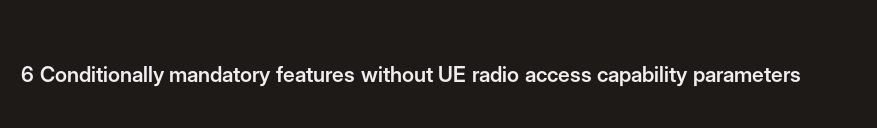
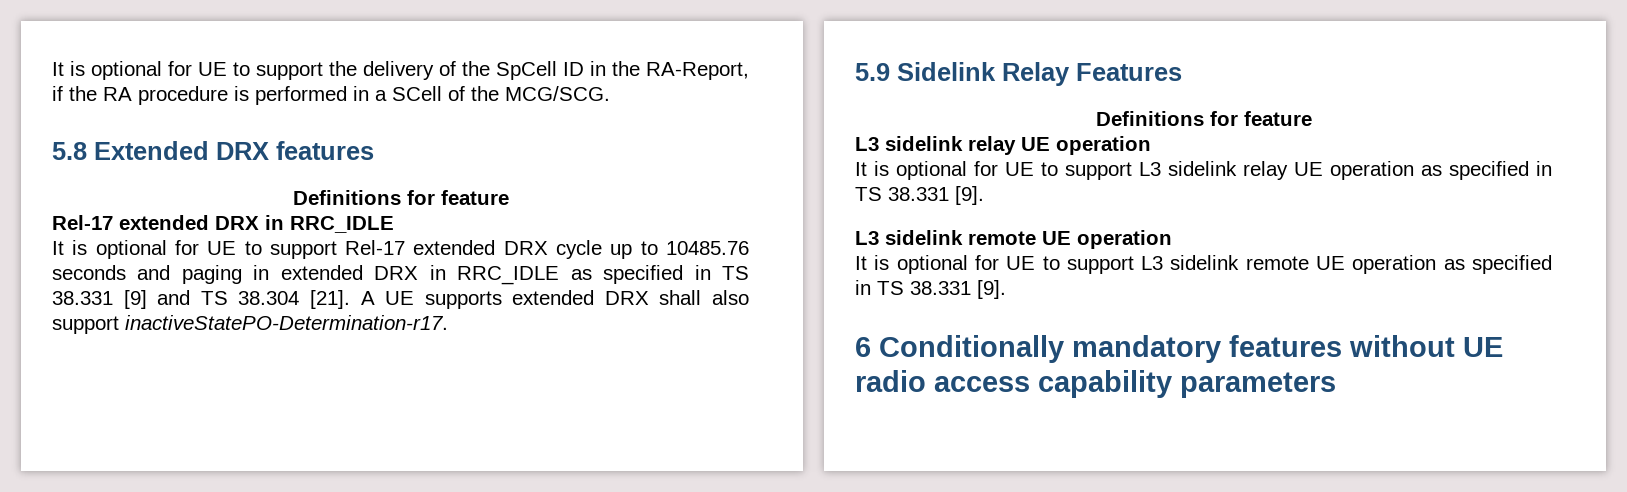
+ It is optional for UE to support the delivery of the SpCell ID in the RA-Report, if the RA procedure is performed in a SCell of the MCG/SCG.
+ 5.8 Extended DRX features
+ Definitions for feature
+ Rel-17 extended DRX in RRC_IDLE
+ It is optional for UE to support Rel-17 extended DRX cycle up to 10485.76 seconds and paging in extended DRX in RRC_IDLE as specified in TS 38.331 [9] and TS 38.304 [21]. A UE supports extended DRX shall also support inactiveStatePO-Determination-r17.
+ 5.9 Sidelink Relay Features
+ Definitions for feature
+ L3 sidelink relay UE operation
+ It is optional for UE to support L3 sidelink relay UE operation as specified in TS 38.331 [9].
+ L3 sidelink remote UE operation
+ It is optional for UE to support L3 sidelink remote UE operation as specified in TS 38.331 [9].

